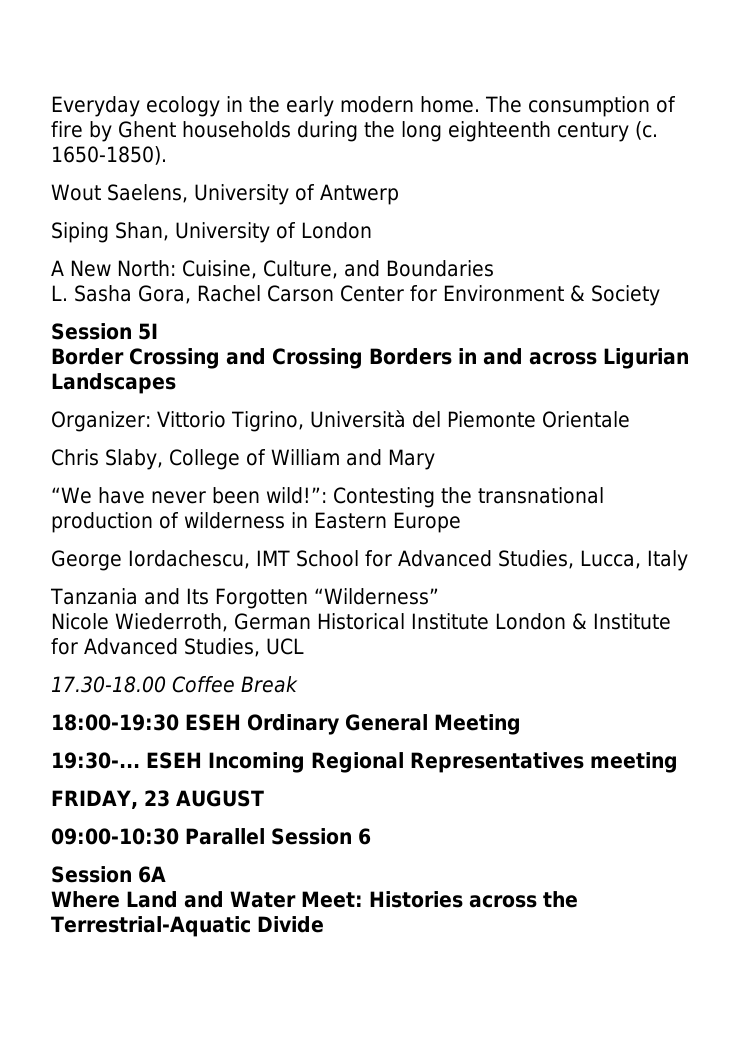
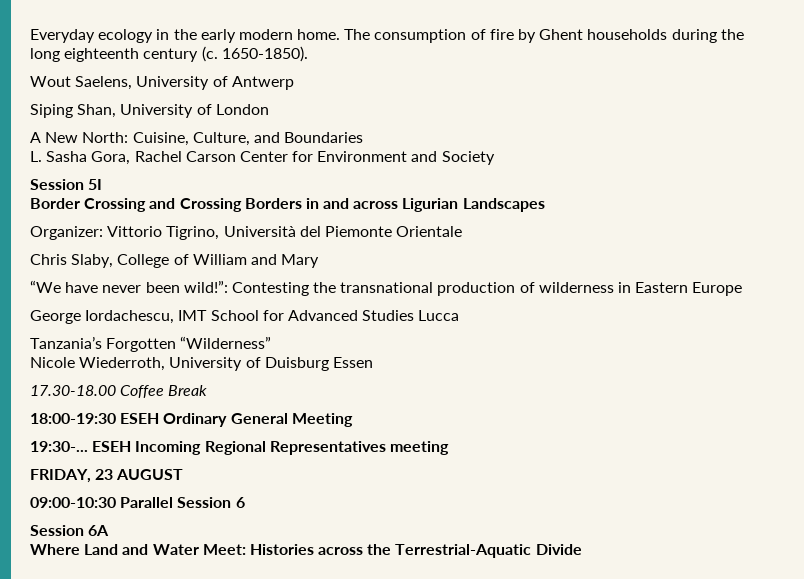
- L. Sasha Gora, Rachel Carson Center for Environment & Society
+ L. Sasha Gora, Rachel Carson Center for Environment and Society
- George Iordachescu, IMT School for Advanced Studies, Lucca, Italy
- Tanzania and Its Forgotten “Wilderness”
- Nicole Wiederroth, German Historical Institute London & Institute for Advanced Studies, UCL
+ George Iordachescu, IMT School for Advanced Studies Lucca
+ Tanzania’s Forgotten “Wilderness”
+ Nicole Wiederroth, University of Duisburg Essen

